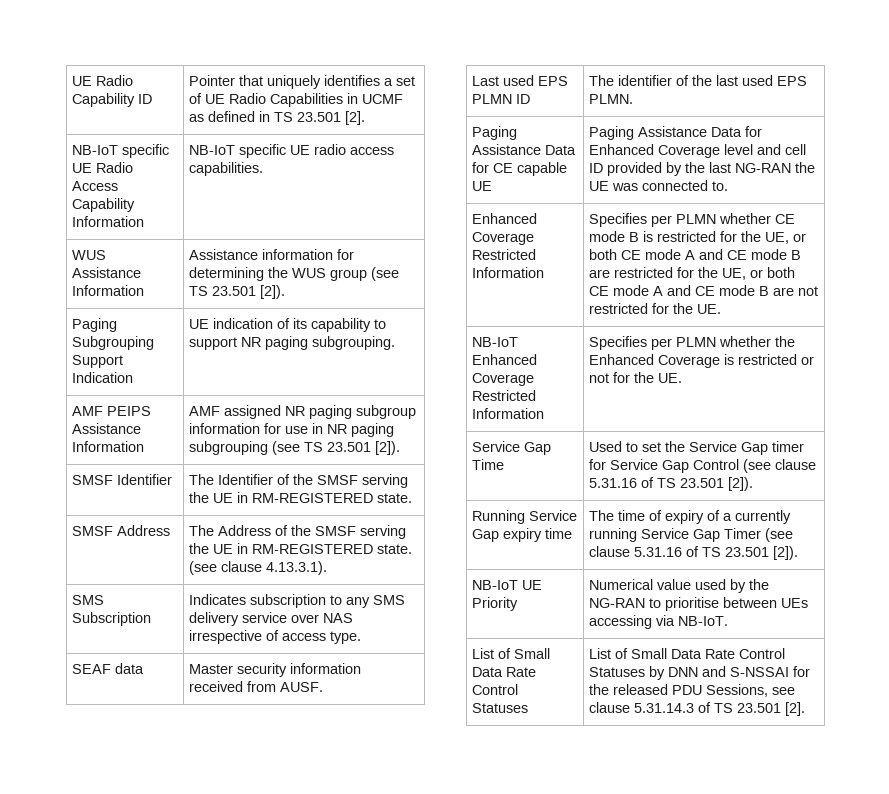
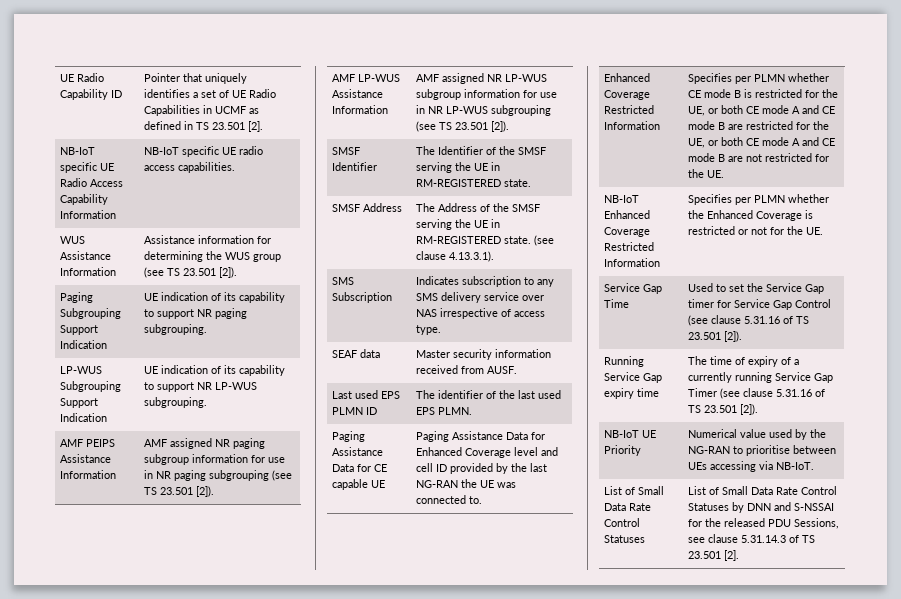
+ LP-WUS Subgrouping Support Indication | UE indication of its capability to support NR LP-WUS subgrouping.
+ AMF LP-WUS Assistance Information | AMF assigned NR LP-WUS subgroup information for use in NR LP-WUS subgrouping (see TS 23.501 [2]).

